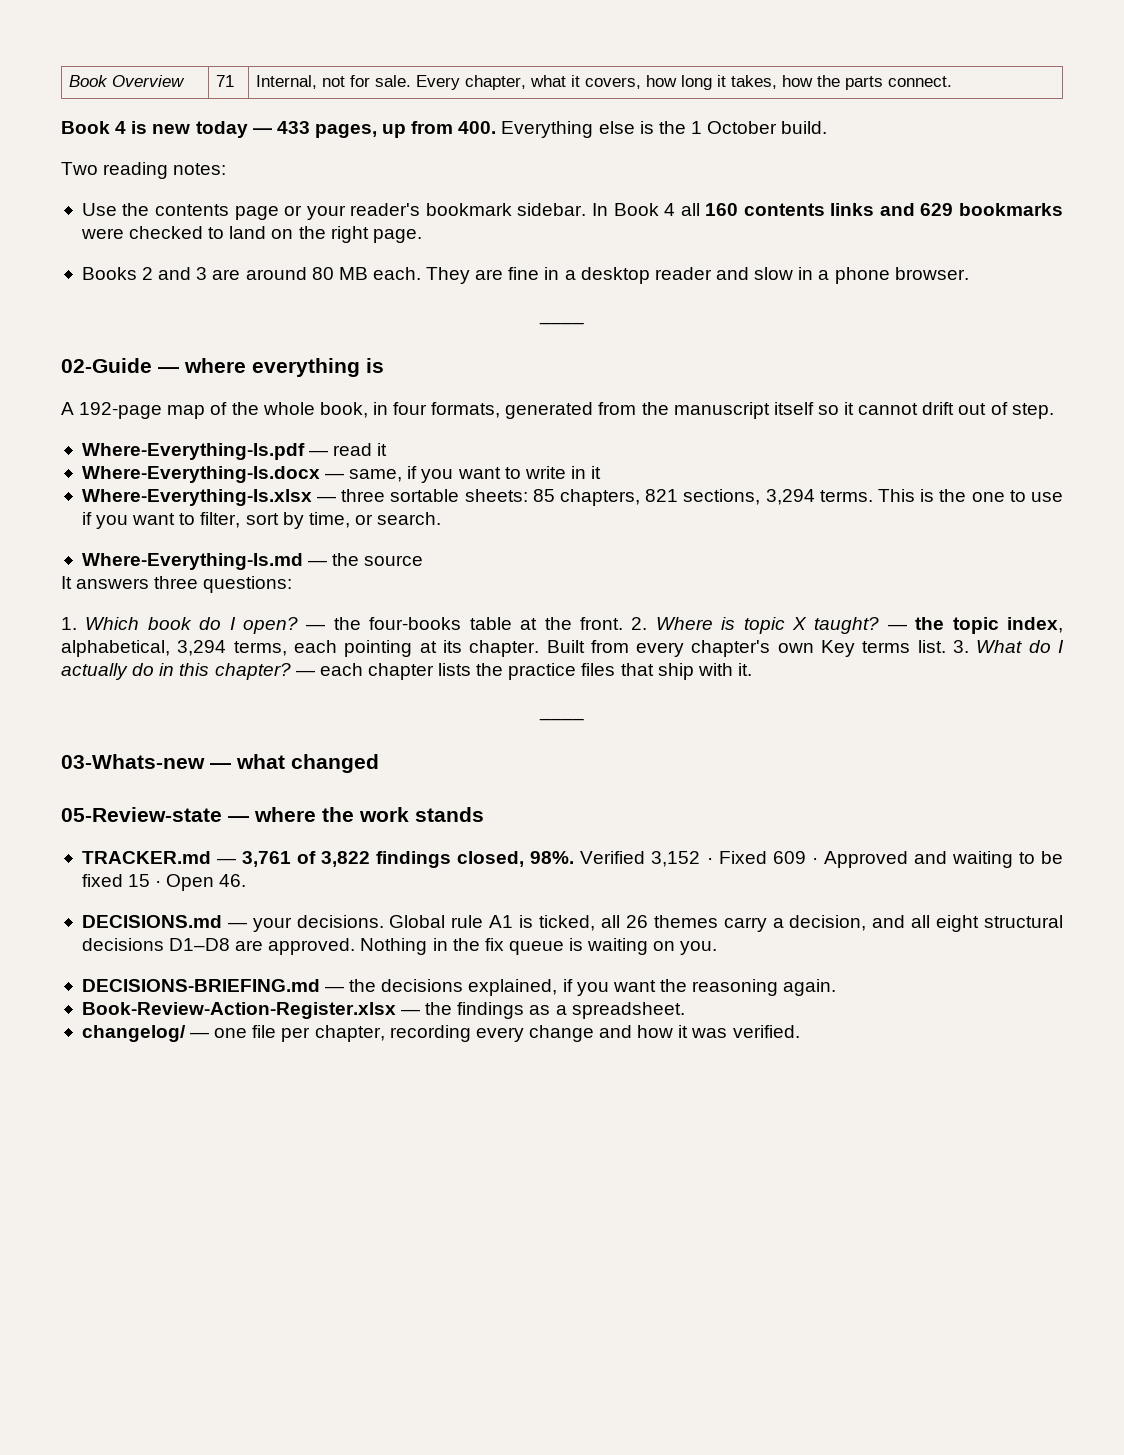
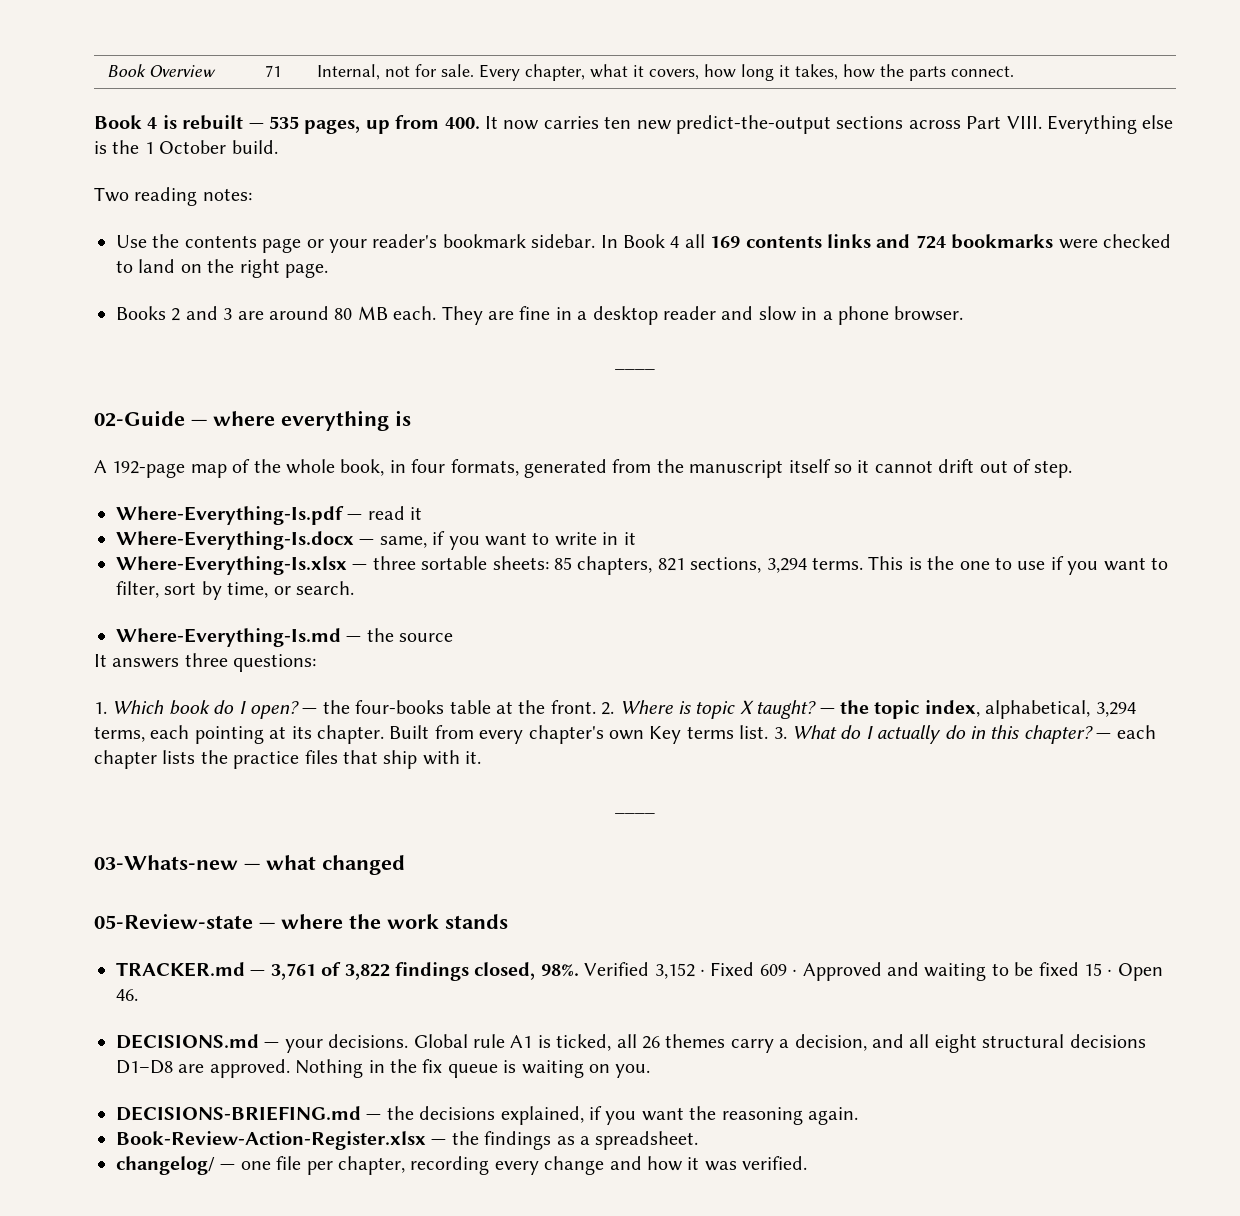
- Book 4 is new today — 433 pages, up from 400. Everything else is the 1 October build.
+ Book 4 is rebuilt — 535 pages, up from 400. It now carries ten new predict-the-output sections across Part VIII. Everything else is the 1 October build.
- In Book 4 all 160 contents links and 629 bookmarks were checked to land on the right page.
+ In Book 4 all 169 contents links and 724 bookmarks were checked to land on the right page.

